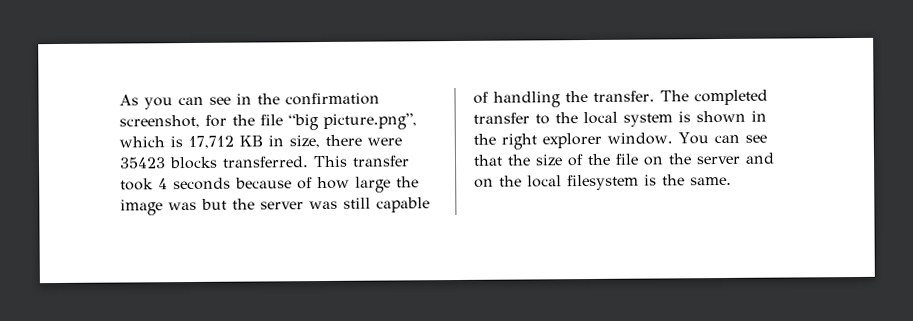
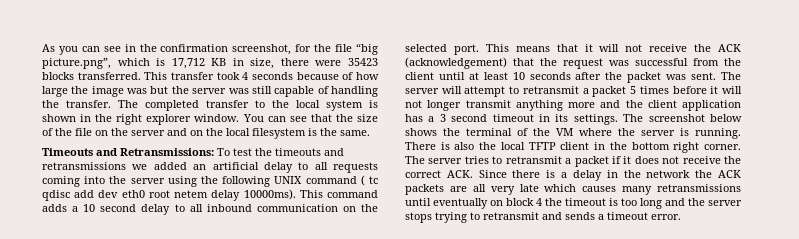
+ Timeouts and Retransmissions: To test the timeouts and retransmissions we added an artificial delay to all requests coming into the server using the following UNIX command ( tc qdisc add dev eth0 root netem delay 10000ms). This command adds a 10 second delay to all inbound communication on the selected port. This means that it will not receive the ACK (acknowledgement) that the request was successful from the client until at least 10 seconds after the packet was sent. The server will attempt to retransmit a packet 5 times before it will not longer transmit anything more and the client application has a 3 second timeout in its settings. The screenshot below shows the terminal of the VM where the server is running. There is also the local TFTP client in the bottom right corner. The server tries to retransmit a packet if it does not receive the correct ACK. Since there is a delay in the network the ACK packets are all very late which causes many retransmissions until eventually on block 4 the timeout is too long and the server stops trying to retransmit and sends a timeout error.

